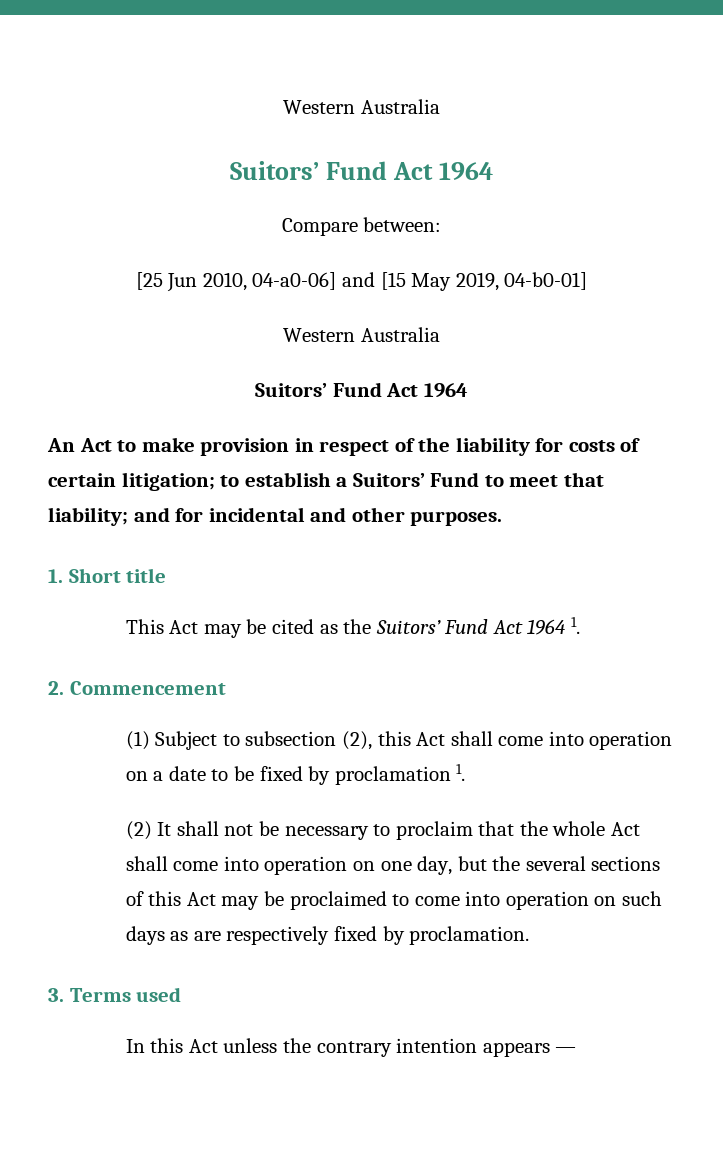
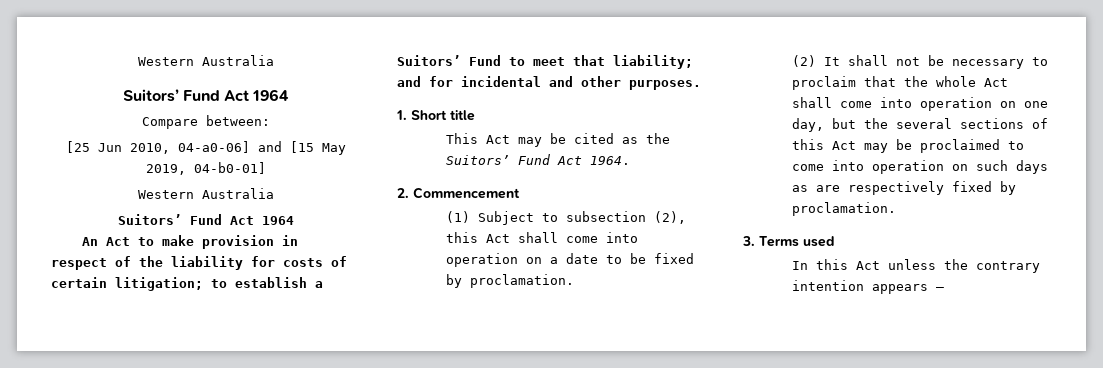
- This Act may be cited as the Suitors’ Fund Act 1964 1.
+ This Act may be cited as the Suitors’ Fund Act 1964.
- (1) Subject to subsection (2), this Act shall come into operation on a date to be fixed by proclamation 1.
+ (1) Subject to subsection (2), this Act shall come into operation on a date to be fixed by proclamation.

